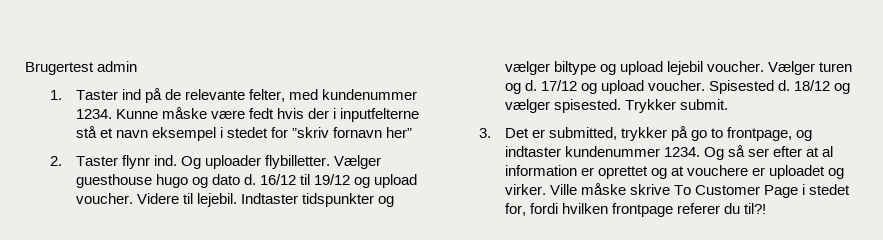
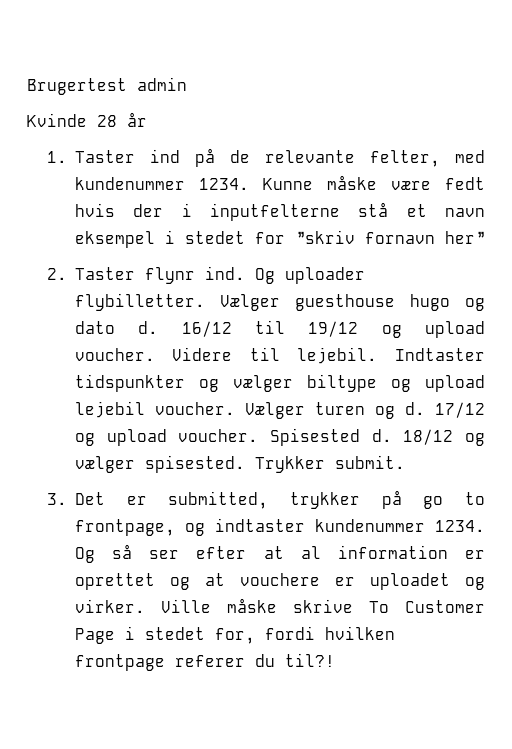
+ Kvinde 28 år

